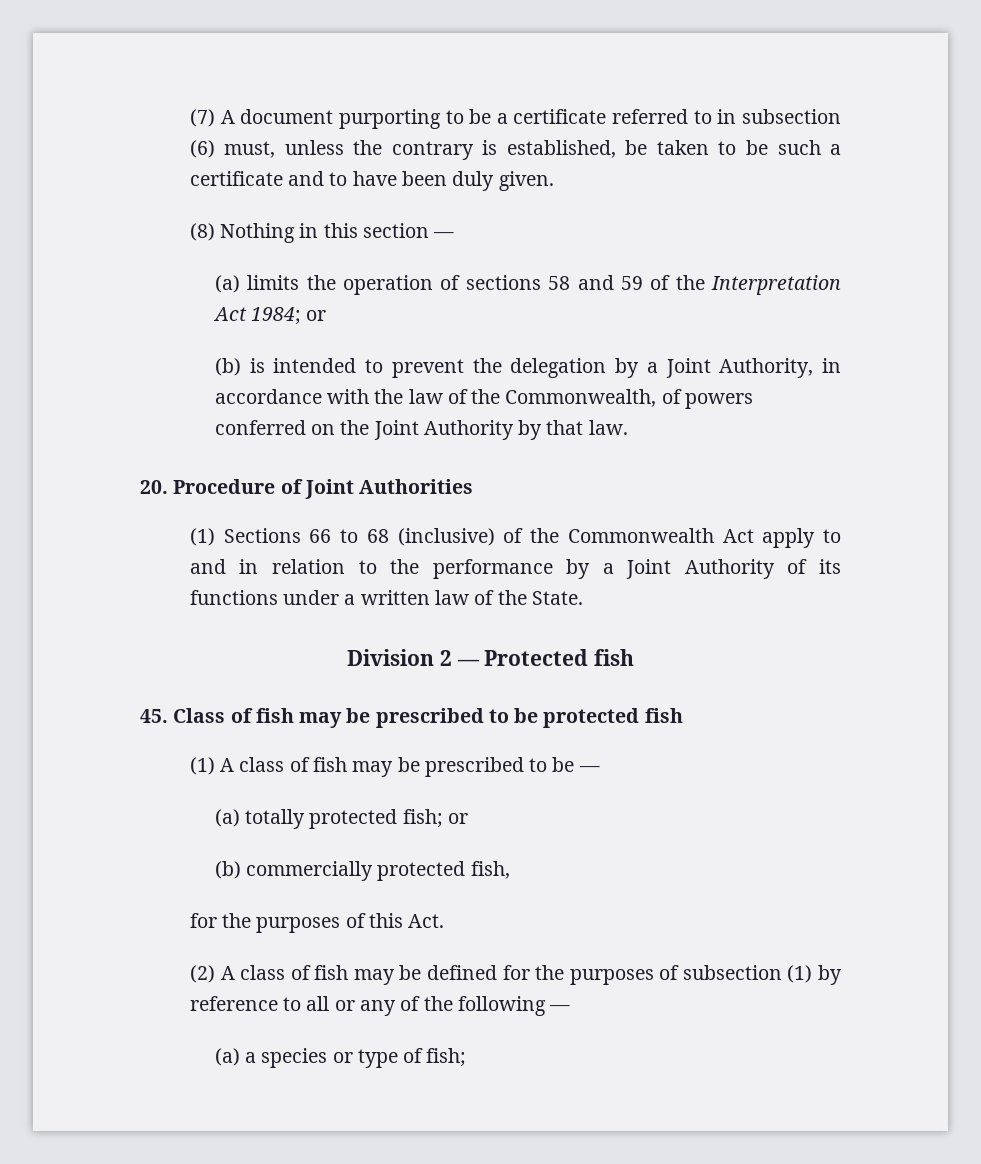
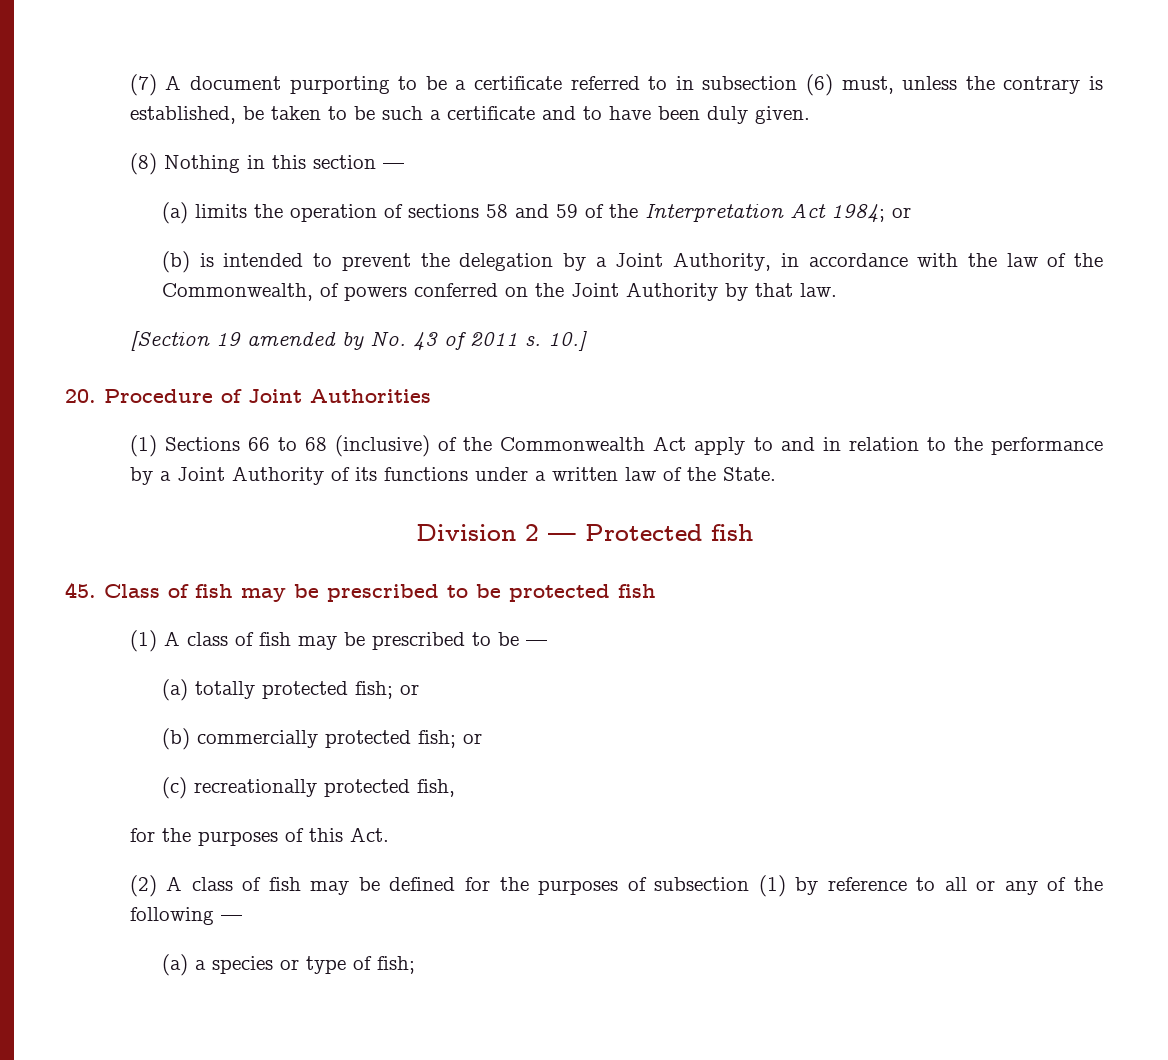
+ [Section 19 amended by No. 43 of 2011 s. 10.]
- (b) commercially protected fish,
+ (b) commercially protected fish; or
+ (c) recreationally protected fish,

